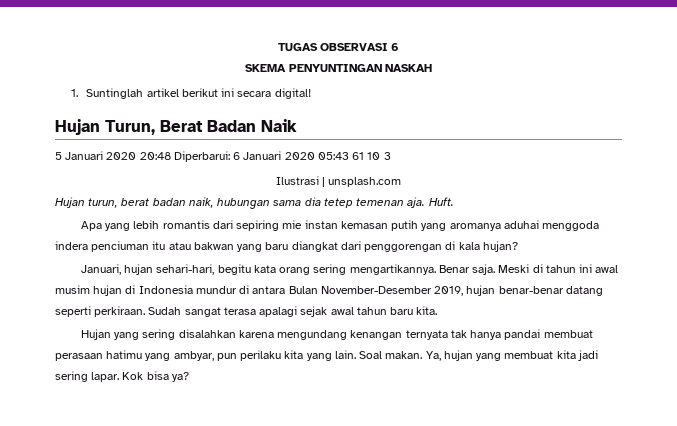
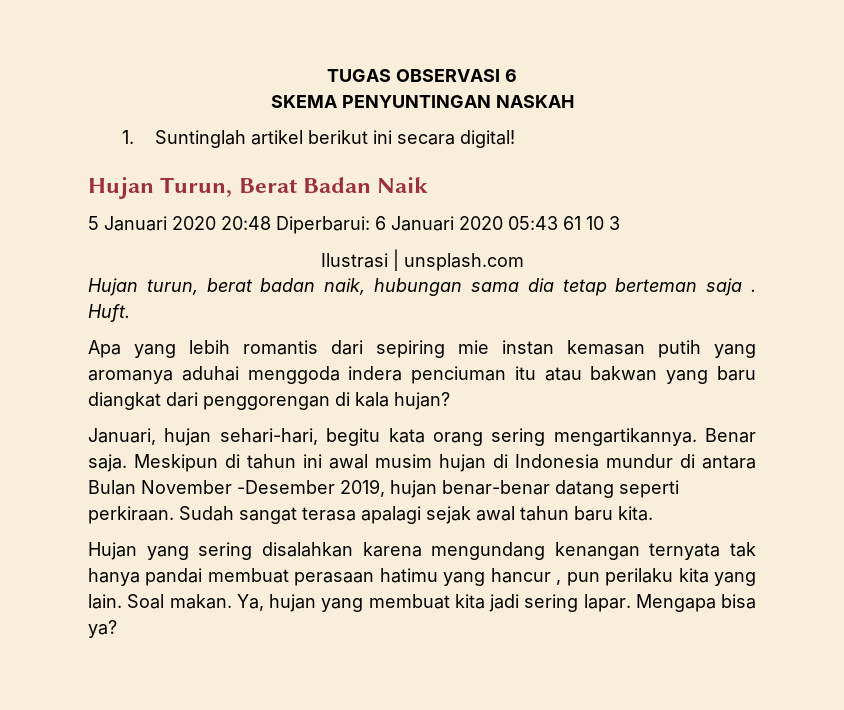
- Hujan turun, berat badan naik, hubungan sama dia tetep temenan aja.
+ Hujan turun, berat badan naik, hubungan sama dia tetap berteman saja .
- Meski di tahun ini awal musim hujan di Indonesia mundur di antara Bulan November-Desember 2019, hujan benar-benar datang seperti perkiraan.
+ Meskipun di tahun ini awal musim hujan di Indonesia mundur di antara Bulan November -Desember 2019, hujan benar-benar datang seperti perkiraan.
- Hujan yang sering disalahkan karena mengundang kenangan ternyata tak hanya pandai membuat perasaan hatimu yang ambyar, pun perilaku kita yang lain.
+ Hujan yang sering disalahkan karena mengundang kenangan ternyata tak hanya pandai membuat perasaan hatimu yang hancur , pun perilaku kita yang lain.
- Kok bisa ya?
+ Mengapa bisa ya?

